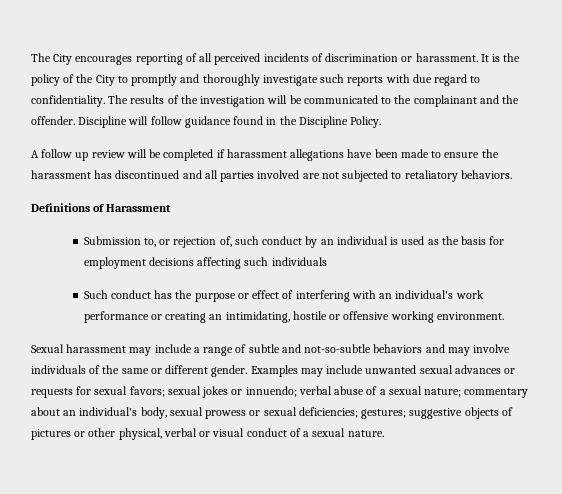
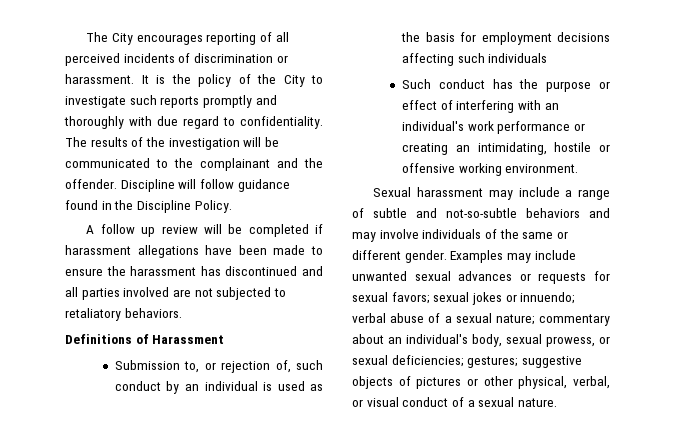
- It is the policy of the City to promptly and thoroughly investigate such reports with due regard to confidentiality.
+ It is the policy of the City to investigate such reports promptly and thoroughly with due regard to confidentiality.
- Examples may include unwanted sexual advances or requests for sexual favors; sexual jokes or innuendo; verbal abuse of a sexual nature; commentary about an individual's body, sexual prowess or sexual deficiencies; gestures; suggestive objects of pictures or other physical, verbal or visual conduct of a sexual nature.
+ Examples may include unwanted sexual advances or requests for sexual favors; sexual jokes or innuendo; verbal abuse of a sexual nature; commentary about an individual's body, sexual prowess, or sexual deficiencies; gestures; suggestive objects of pictures or other physical, verbal, or visual conduct of a sexual nature.

